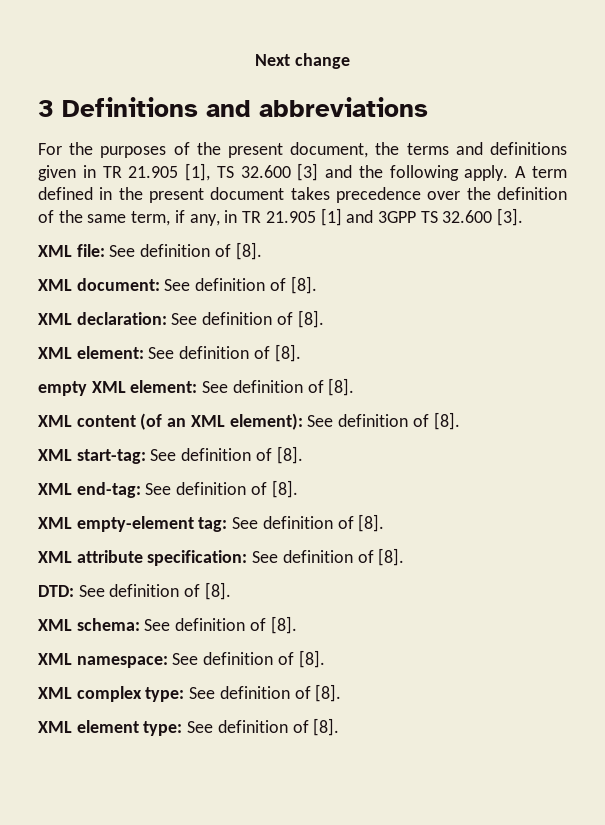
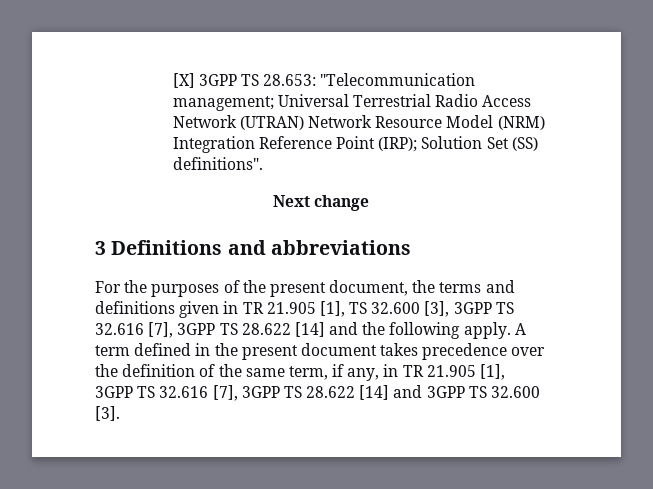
+ [X] 3GPP TS 28.653: "Telecommunication management; Universal Terrestrial Radio Access Network (UTRAN) Network Resource Model (NRM) Integration Reference Point (IRP); Solution Set (SS) definitions".
- For the purposes of the present document, the terms and definitions given in TR 21.905 [1], TS 32.600 [3] and the following apply.
+ For the purposes of the present document, the terms and definitions given in TR 21.905 [1], TS 32.600 [3], 3GPP TS 32.616 [7], 3GPP TS 28.622 [14] and the following apply.
- A term defined in the present document takes precedence over the definition of the same term, if any, in TR 21.905 [1] and 3GPP TS 32.600 [3].
+ A term defined in the present document takes precedence over the definition of the same term, if any, in TR 21.905 [1], 3GPP TS 32.616 [7], 3GPP TS 28.622 [14] and 3GPP TS 32.600 [3].
- XML file: See definition of [8].
- XML document: See definition of [8].
- XML declaration: See definition of [8].
- XML element: See definition of [8].
- empty XML element: See definition of [8].
- XML content (of an XML element): See definition of [8].
- XML start-tag: See definition of [8].
- XML end-tag: See definition of [8].
- XML empty-element tag: See definition of [8].
- XML attribute specification: See definition of [8].
- DTD: See definition of [8].
- XML schema: See definition of [8].
- XML namespace: See definition of [8].
- XML complex type: See definition of [8].
- XML element type: See definition of [8].

